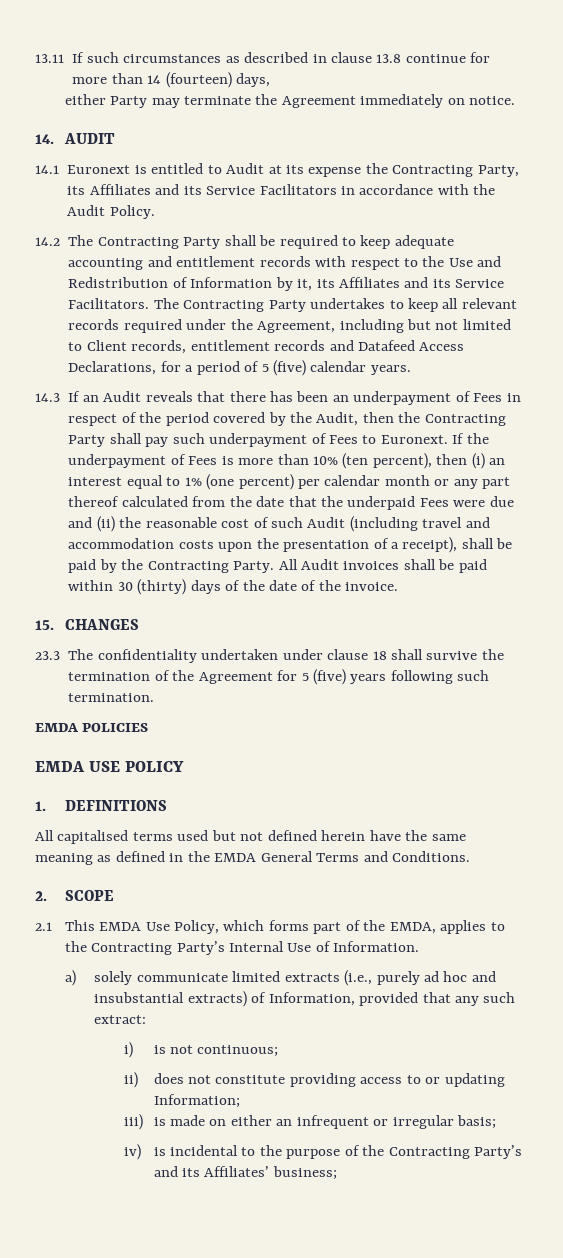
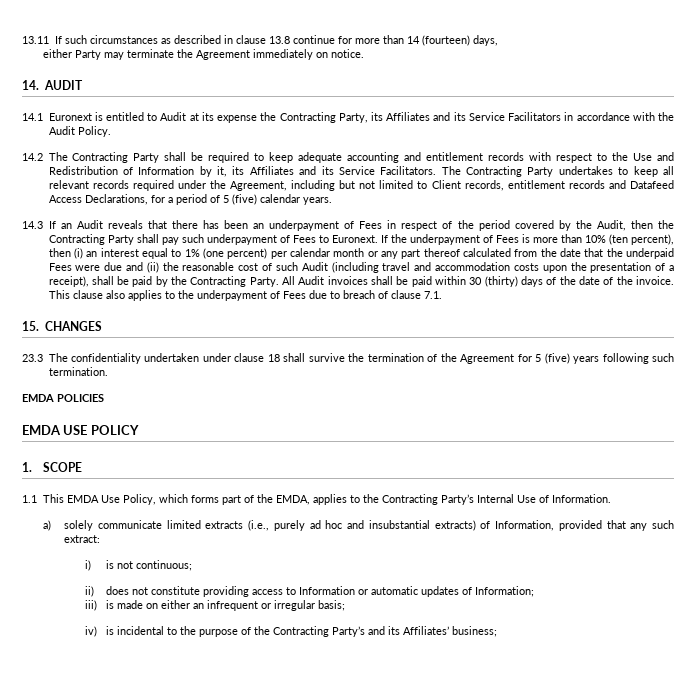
+ This clause also applies to the underpayment of Fees due to breach of clause 7.1.
- 1. DEFINITIONS
- All capitalised terms used but not defined herein have the same meaning as defined in the EMDA General Terms and Conditions.
- 2. SCOPE
+ 1. SCOPE
- 2.1 This EMDA Use Policy, which forms part of the EMDA, applies to the Contracting Party’s Internal Use of Information.
+ 1.1 This EMDA Use Policy, which forms part of the EMDA, applies to the Contracting Party’s Internal Use of Information.
- ii) does not constitute providing access to or updating Information;
+ ii) does not constitute providing access to Information or automatic updates of Information;

